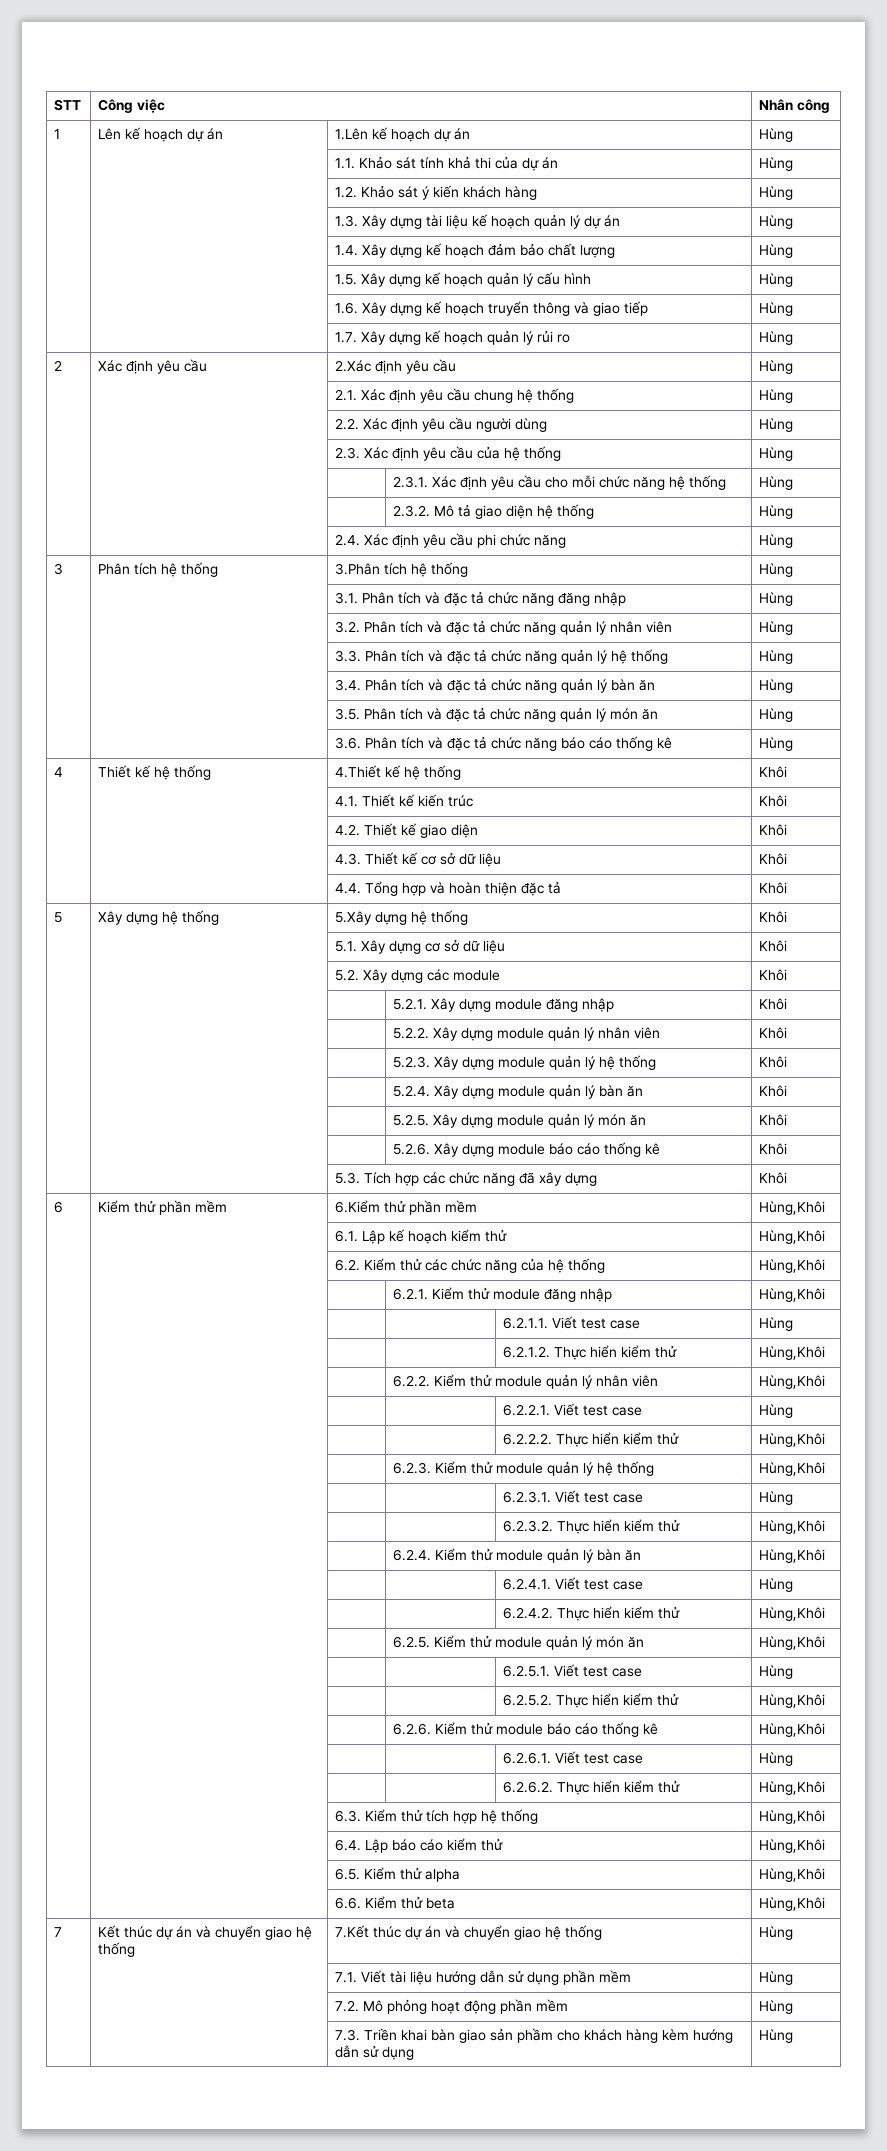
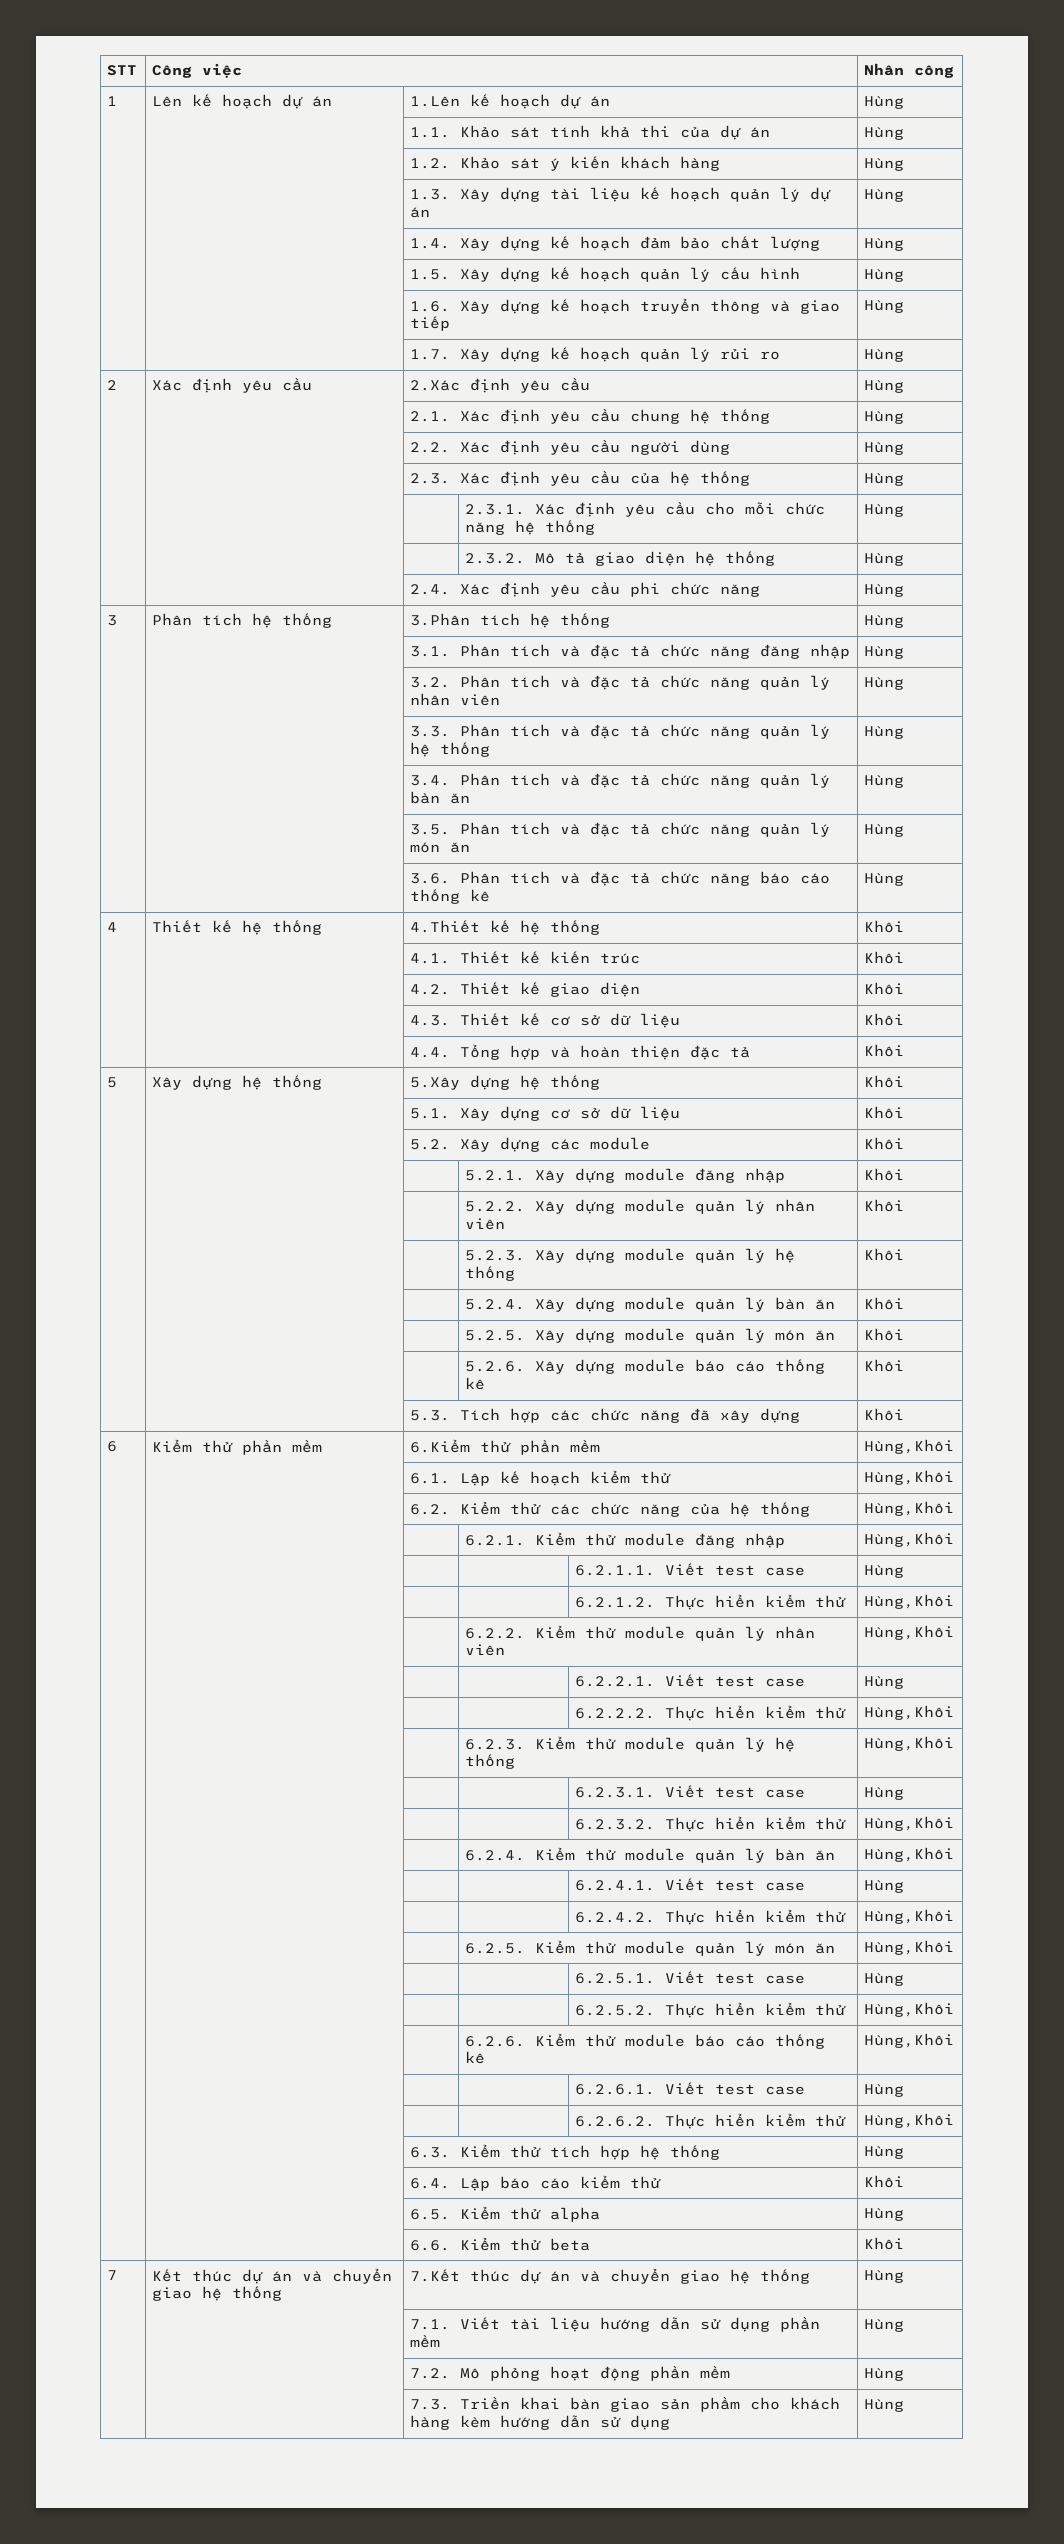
- | | 6.3. Kiểm thử tích hợp hệ thống | Hùng,Khôi
+ | | 6.3. Kiểm thử tích hợp hệ thống | Hùng
- | | 6.4. Lập báo cáo kiểm thử | Hùng,Khôi
+ | | 6.4. Lập báo cáo kiểm thử | Khôi
- | | 6.5. Kiểm thử alpha | Hùng,Khôi
+ | | 6.5. Kiểm thử alpha | Hùng
- | | 6.6. Kiểm thử beta | Hùng,Khôi
+ | | 6.6. Kiểm thử beta | Khôi

